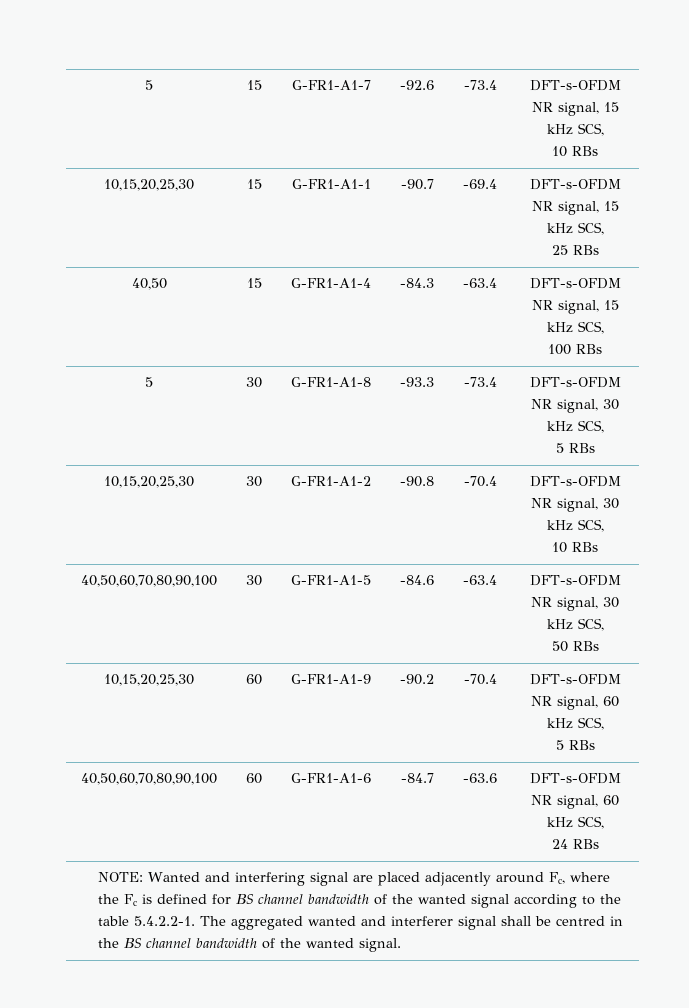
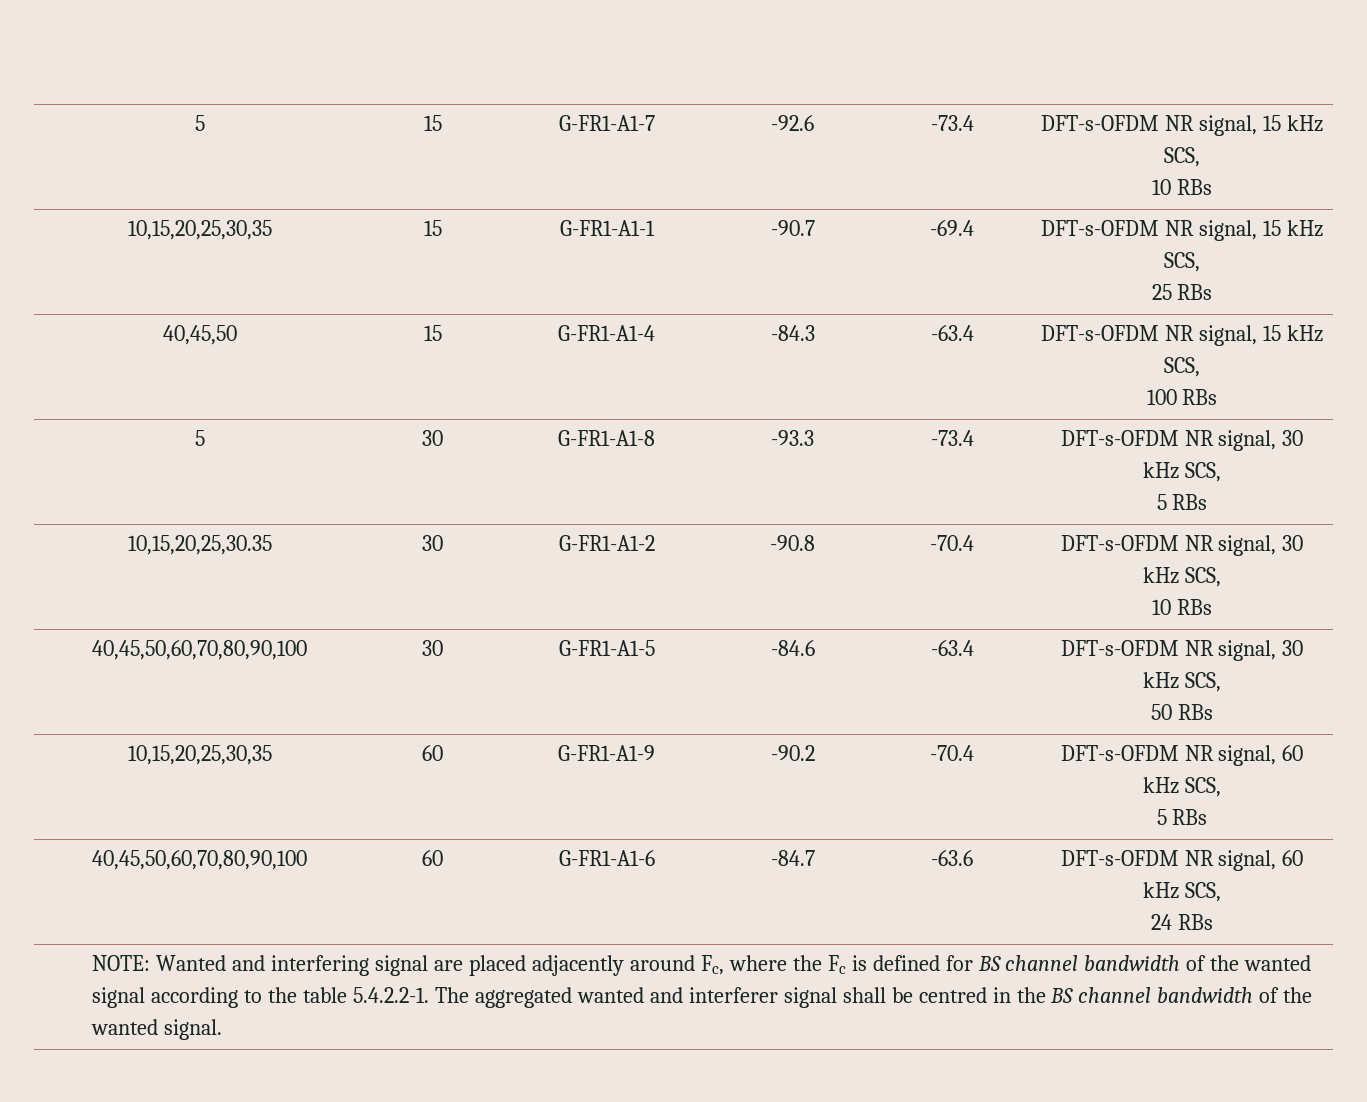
- 10,15,20,25,30 | 15 | G-FR1-A1-1 | -90.7 | -69.4 | DFT-s-OFDM NR signal, 15 kHz SCS,
+ 10,15,20,25,30,35 | 15 | G-FR1-A1-1 | -90.7 | -69.4 | DFT-s-OFDM NR signal, 15 kHz SCS,
- 40,50 | 15 | G-FR1-A1-4 | -84.3 | -63.4 | DFT-s-OFDM NR signal, 15 kHz SCS,
+ 40,45,50 | 15 | G-FR1-A1-4 | -84.3 | -63.4 | DFT-s-OFDM NR signal, 15 kHz SCS,
- 10,15,20,25,30 | 30 | G-FR1-A1-2 | -90.8 | -70.4 | DFT-s-OFDM NR signal, 30 kHz SCS,
+ 10,15,20,25,30.35 | 30 | G-FR1-A1-2 | -90.8 | -70.4 | DFT-s-OFDM NR signal, 30 kHz SCS,
- 40,50,60,70,80,90,100 | 30 | G-FR1-A1-5 | -84.6 | -63.4 | DFT-s-OFDM NR signal, 30 kHz SCS,
+ 40,45,50,60,70,80,90,100 | 30 | G-FR1-A1-5 | -84.6 | -63.4 | DFT-s-OFDM NR signal, 30 kHz SCS,
- 10,15,20,25,30 | 60 | G-FR1-A1-9 | -90.2 | -70.4 | DFT-s-OFDM NR signal, 60 kHz SCS,
+ 10,15,20,25,30,35 | 60 | G-FR1-A1-9 | -90.2 | -70.4 | DFT-s-OFDM NR signal, 60 kHz SCS,
- 40,50,60,70,80,90,100 | 60 | G-FR1-A1-6 | -84.7 | -63.6 | DFT-s-OFDM NR signal, 60 kHz SCS,
+ 40,45,50,60,70,80,90,100 | 60 | G-FR1-A1-6 | -84.7 | -63.6 | DFT-s-OFDM NR signal, 60 kHz SCS,

